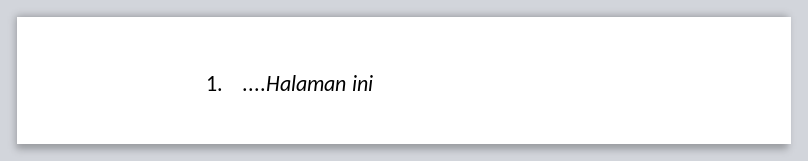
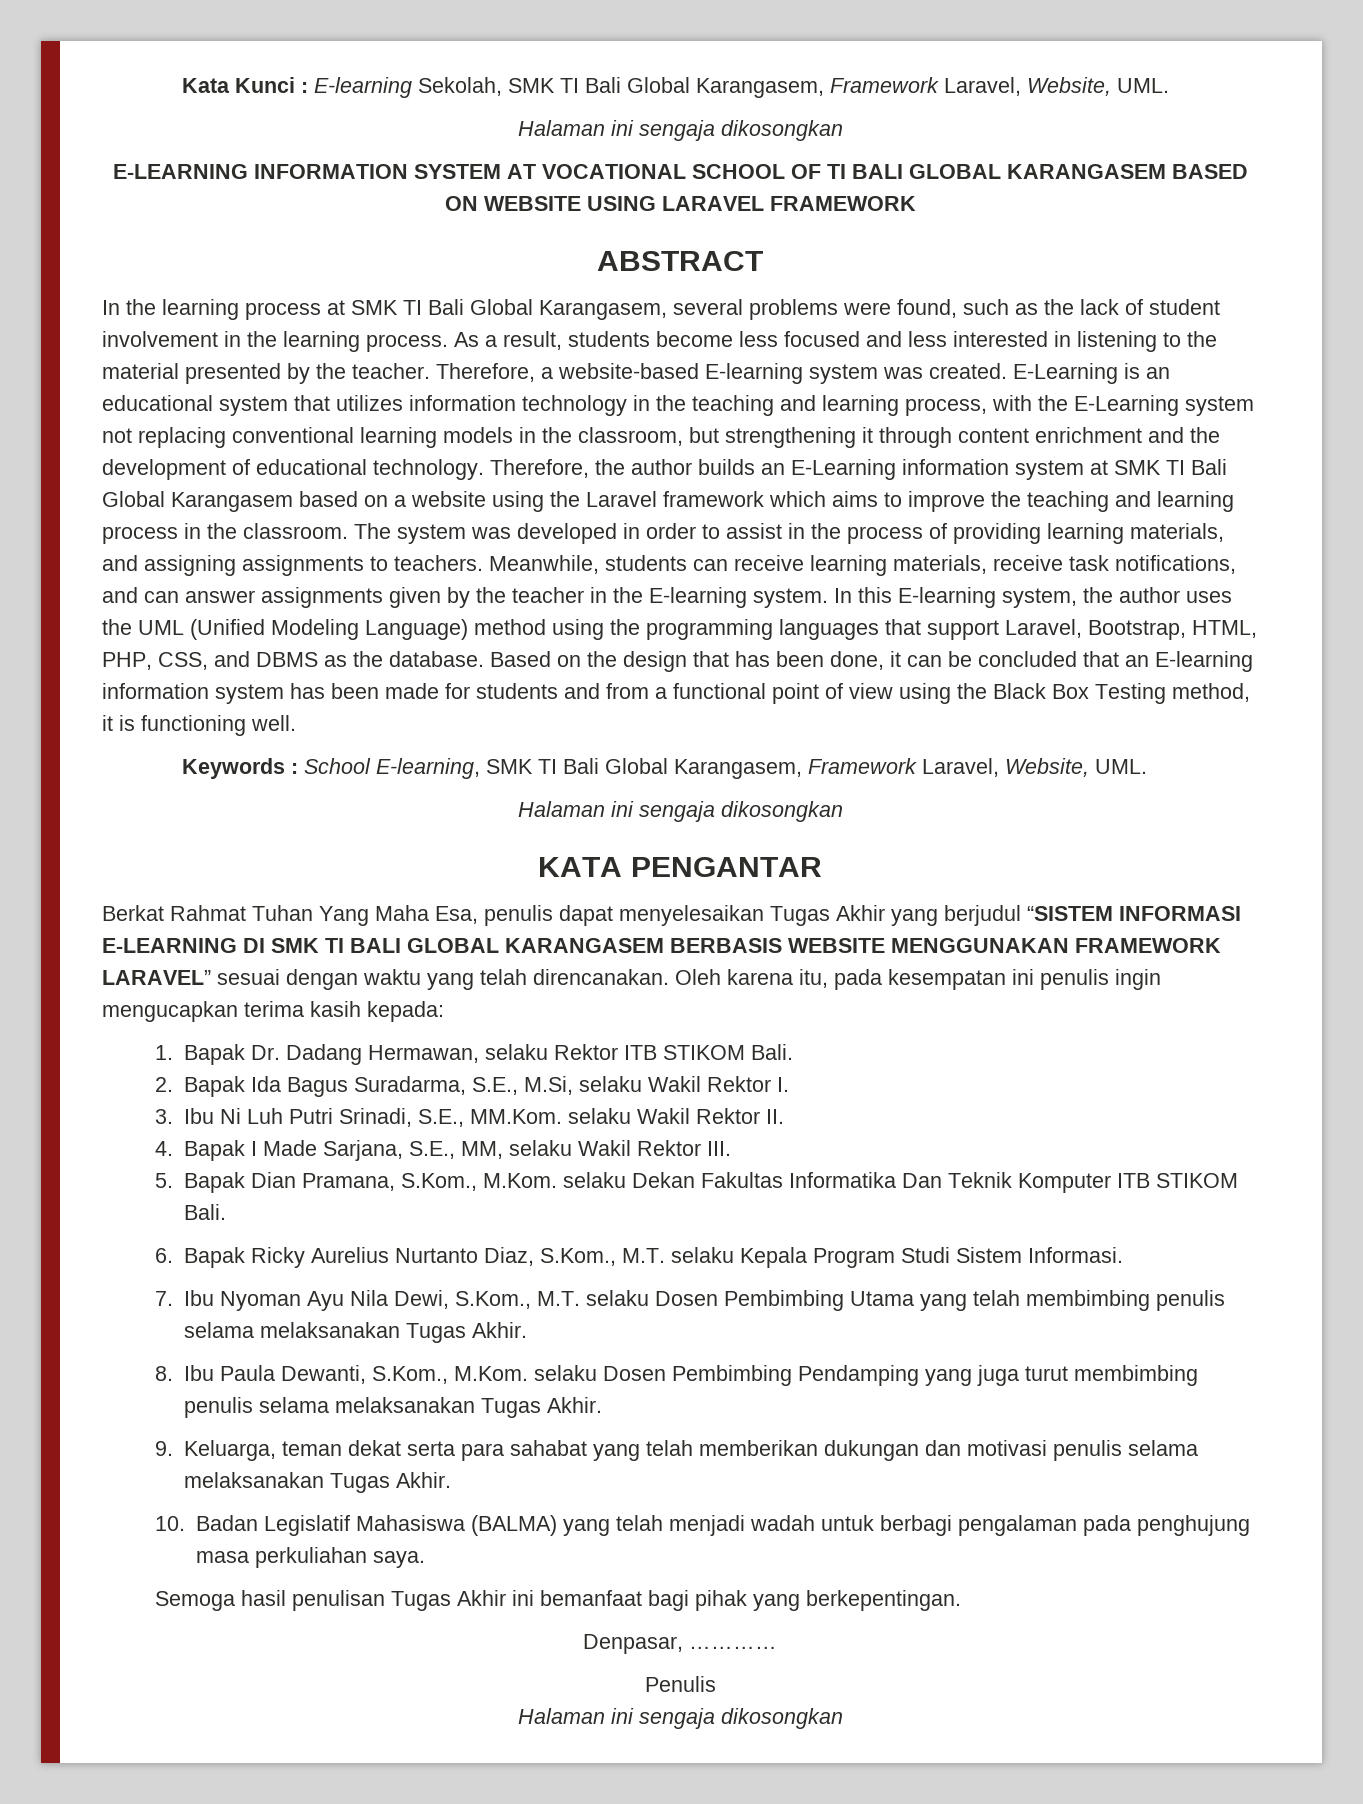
- 1. ....Halaman ini
+ Kata Kunci : E-learning Sekolah, SMK TI Bali Global Karangasem, Framework Laravel, Website, UML.
+ Halaman ini sengaja dikosongkan
+ E-LEARNING INFORMATION SYSTEM AT VOCATIONAL SCHOOL OF TI BALI GLOBAL KARANGASEM BASED ON WEBSITE USING LARAVEL FRAMEWORK
+ ABSTRACT
+ In the learning process at SMK TI Bali Global Karangasem, several problems were found, such as the lack of student involvement in the learning process. As a result, students become less focused and less interested in listening to the material presented by the teacher. Therefore, a website-based E-learning system was created. E-Learning is an educational system that utilizes information technology in the teaching and learning process, with the E-Learning system not replacing conventional learning models in the classroom, but strengthening it through content enrichment and the development of educational technology. Therefore, the author builds an E-Learning information system at SMK TI Bali Global Karangasem based on a website using the Laravel framework which aims to improve the teaching and learning process in the classroom. The system was developed in order to assist in the process of providing learning materials, and assigning assignments to teachers. Meanwhile, students can receive learning materials, receive task notifications, and can answer assignments given by the teacher in the E-learning system. In this E-learning system, the author uses the UML (Unified Modeling Language) method using the programming languages that support Laravel, Bootstrap, HTML, PHP, CSS, and DBMS as the database. Based on the design that has been done, it can be concluded that an E-learning information system has been made for students and from a functional point of view using the Black Box Testing method, it is functioning well.
+ Keywords : School E-learning, SMK TI Bali Global Karangasem, Framework Laravel, Website, UML.
+ Halaman ini sengaja dikosongkan
+ KATA PENGANTAR
+ Berkat Rahmat Tuhan Yang Maha Esa, penulis dapat menyelesaikan Tugas Akhir yang berjudul “SISTEM INFORMASI E-LEARNING DI SMK TI BALI GLOBAL KARANGASEM BERBASIS WEBSITE MENGGUNAKAN FRAMEWORK LARAVEL” sesuai dengan waktu yang telah direncanakan. Oleh karena itu, pada kesempatan ini penulis ingin mengucapkan terima kasih kepada:
+ 1. Bapak Dr. Dadang Hermawan, selaku Rektor ITB STIKOM Bali.
+ 2. Bapak Ida Bagus Suradarma, S.E., M.Si, selaku Wakil Rektor I.
+ 3. Ibu Ni Luh Putri Srinadi, S.E., MM.Kom. selaku Wakil Rektor II.
+ 4. Bapak I Made Sarjana, S.E., MM, selaku Wakil Rektor III.
+ 5. Bapak Dian Pramana, S.Kom., M.Kom. selaku Dekan Fakultas Informatika Dan Teknik Komputer ITB STIKOM Bali.
+ 6. Bapak Ricky Aurelius Nurtanto Diaz, S.Kom., M.T. selaku Kepala Program Studi Sistem Informasi.
+ 7. Ibu Nyoman Ayu Nila Dewi, S.Kom., M.T. selaku Dosen Pembimbing Utama yang telah membimbing penulis selama melaksanakan Tugas Akhir.
+ 8. Ibu Paula Dewanti, S.Kom., M.Kom. selaku Dosen Pembimbing Pendamping yang juga turut membimbing penulis selama melaksanakan Tugas Akhir.
+ 9. Keluarga, teman dekat serta para sahabat yang telah memberikan dukungan dan motivasi penulis selama melaksanakan Tugas Akhir.
+ 10. Badan Legislatif Mahasiswa (BALMA) yang telah menjadi wadah untuk berbagi pengalaman pada penghujung masa perkuliahan saya.
+ Semoga hasil penulisan Tugas Akhir ini bemanfaat bagi pihak yang berkepentingan.
+ Denpasar, …………
+ Penulis
+ Halaman ini sengaja dikosongkan

